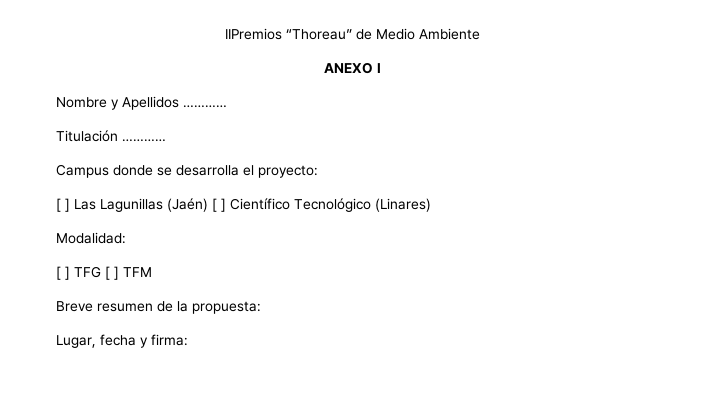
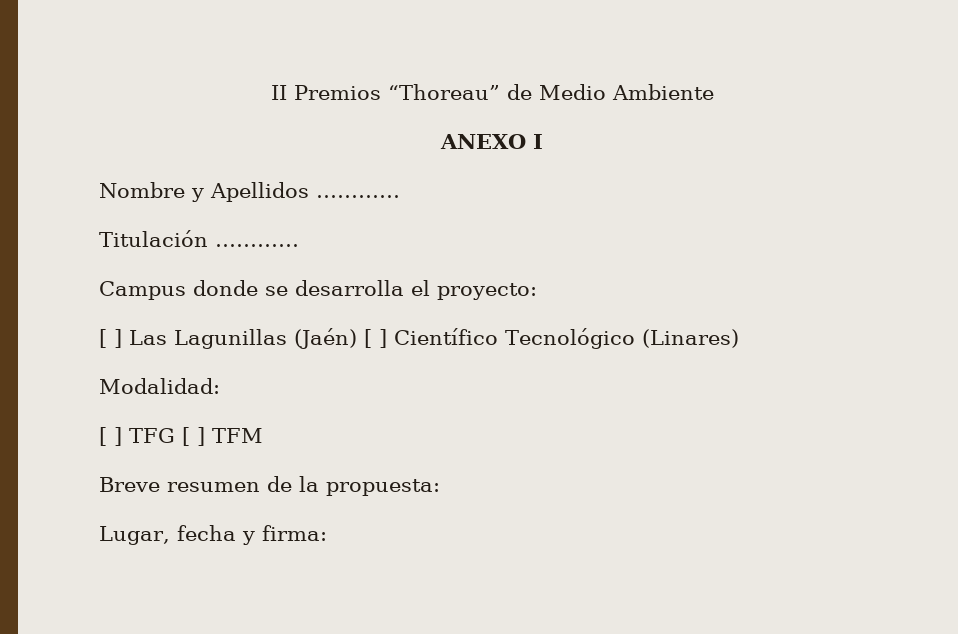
- IIPremios “Thoreau” de Medio Ambiente
+ II Premios “Thoreau” de Medio Ambiente

